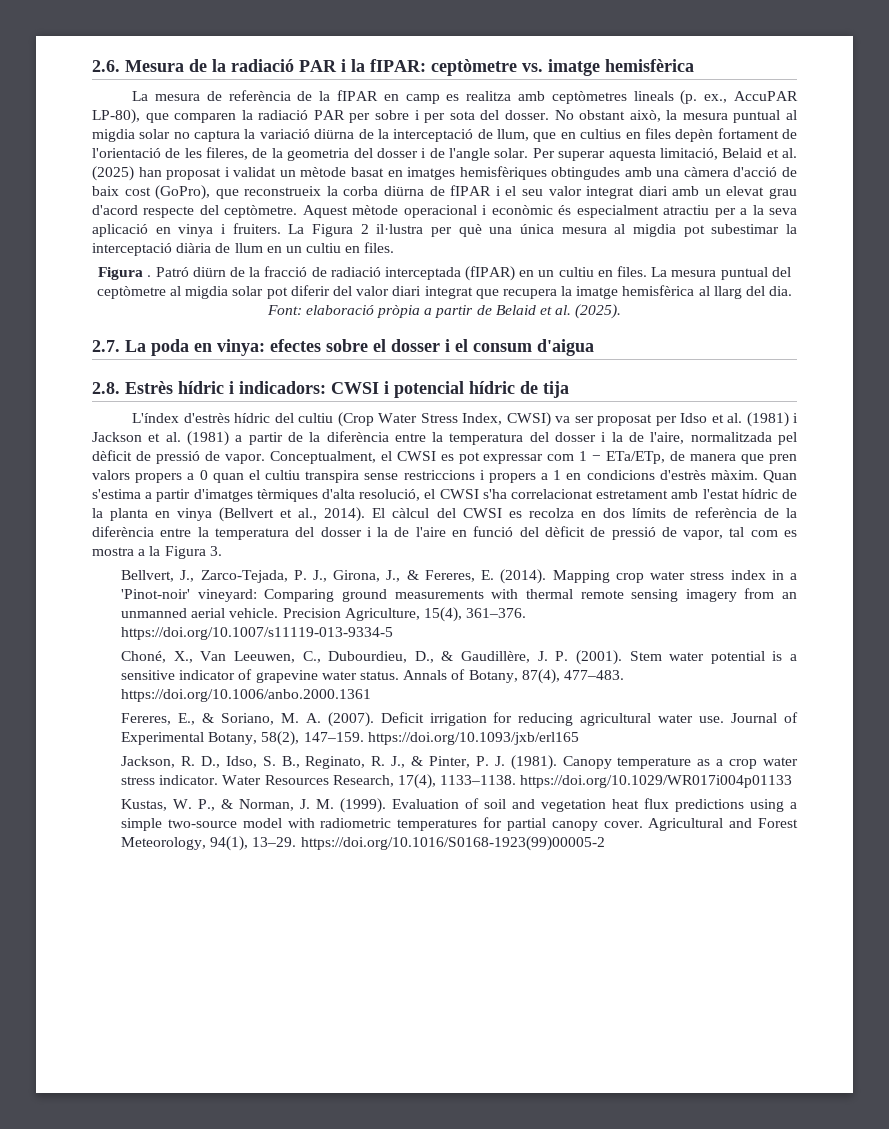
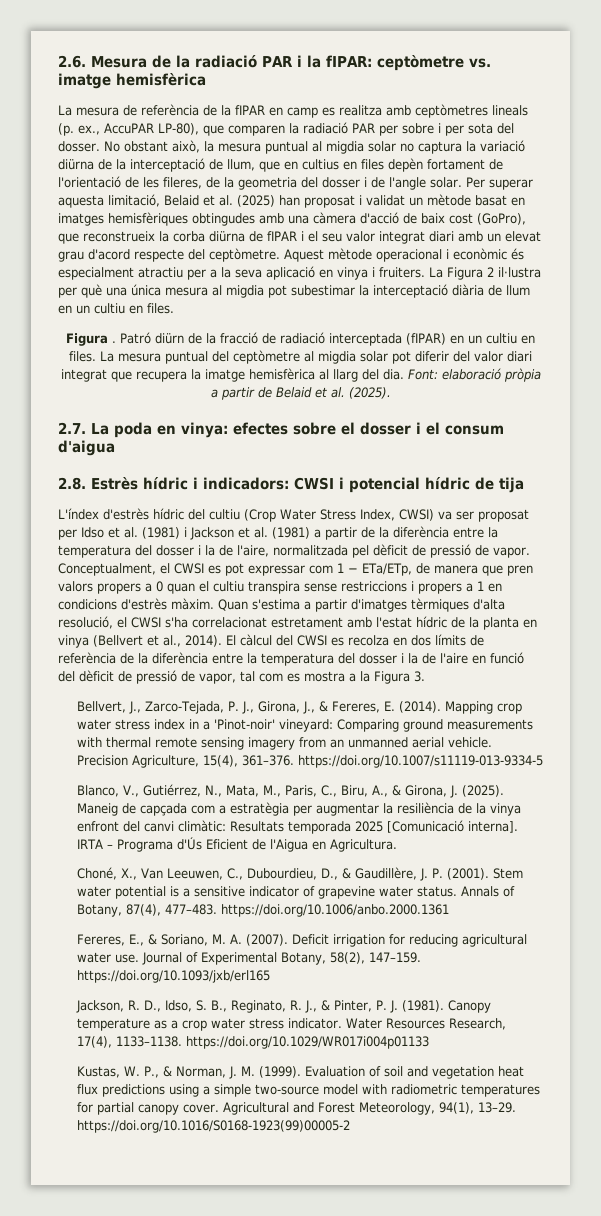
+ Blanco, V., Gutiérrez, N., Mata, M., Paris, C., Biru, A., & Girona, J. (2025). Maneig de capçada com a estratègia per augmentar la resiliència de la vinya enfront del canvi climàtic: Resultats temporada 2025 [Comunicació interna]. IRTA – Programa d'Ús Eficient de l'Aigua en Agricultura.

